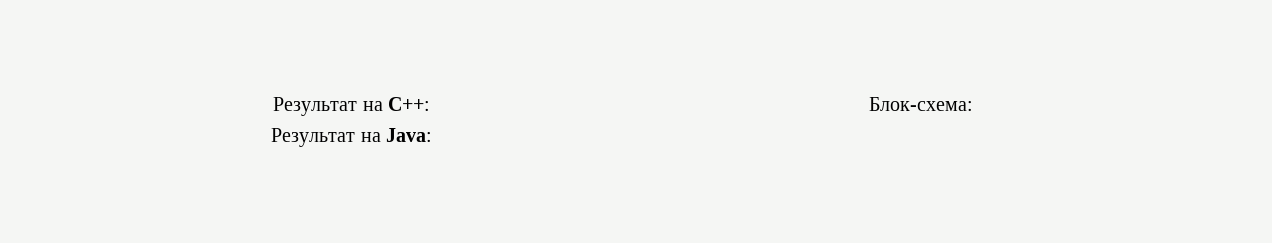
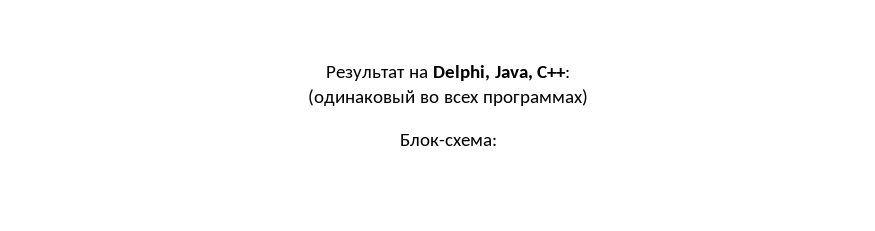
- Результат на C++:
+ Результат на Delphi, Java, C++:
- Результат на Java:
+ (одинаковый во всех программах)

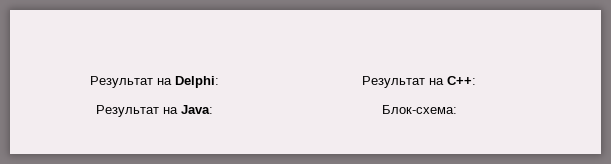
- Результат на Delphi, Java, C++:
- (одинаковый во всех программах)
+ Результат на Delphi:
+ Результат на Java:
+ Результат на C++:

